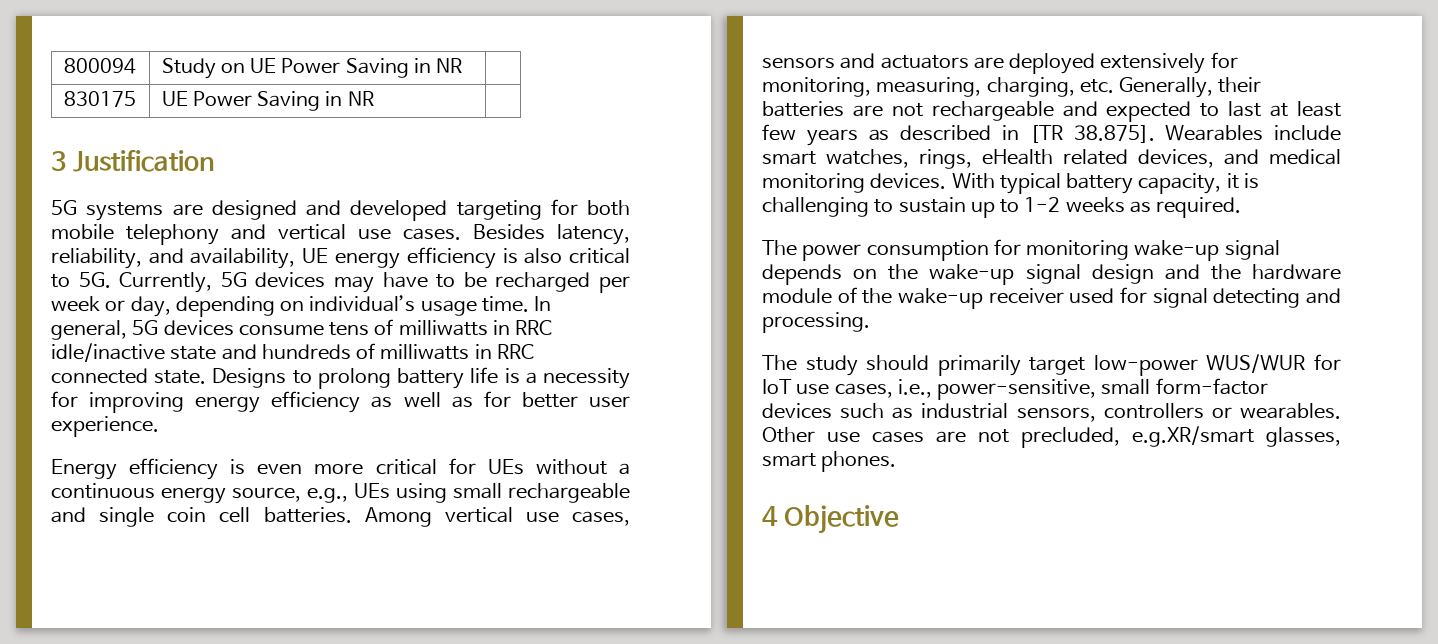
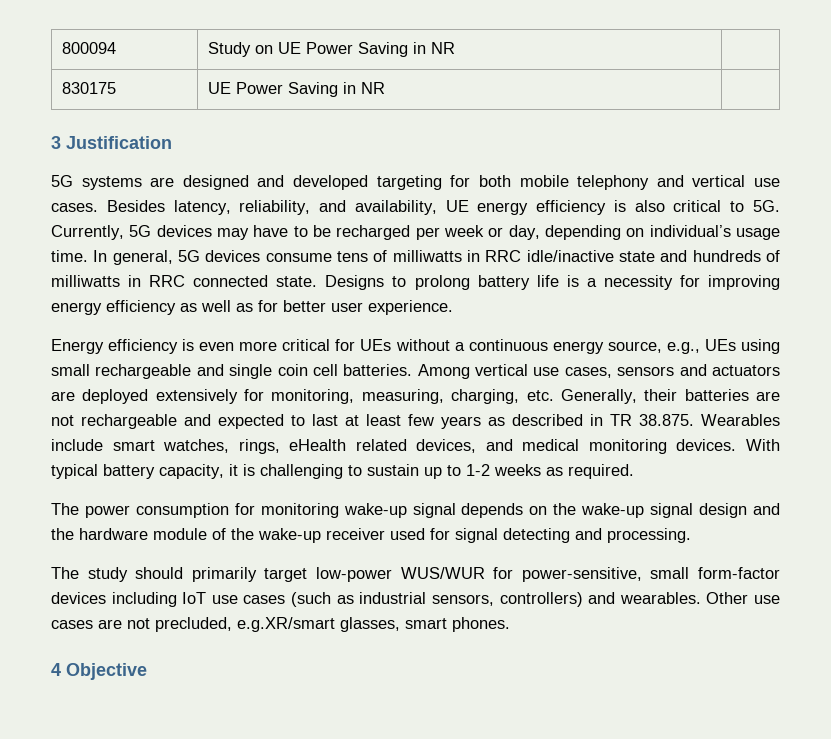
- Among vertical use cases, sensors and actuators are deployed extensively for monitoring, measuring, charging, etc. Generally, their batteries are not rechargeable and expected to last at least few years as described in [TR 38.875]. Wearables include smart watches, rings, eHealth related devices, and medical monitoring devices.
+ Among vertical use cases, sensors and actuators are deployed extensively for monitoring, measuring, charging, etc. Generally, their batteries are not rechargeable and expected to last at least few years as described in TR 38.875. Wearables include smart watches, rings, eHealth related devices, and medical monitoring devices.
- The study should primarily target low-power WUS/WUR for IoT use cases, i.e., power-sensitive, small form-factor devices such as industrial sensors, controllers or wearables.
+ The study should primarily target low-power WUS/WUR for power-sensitive, small form-factor devices including IoT use cases (such as industrial sensors, controllers) and wearables.

